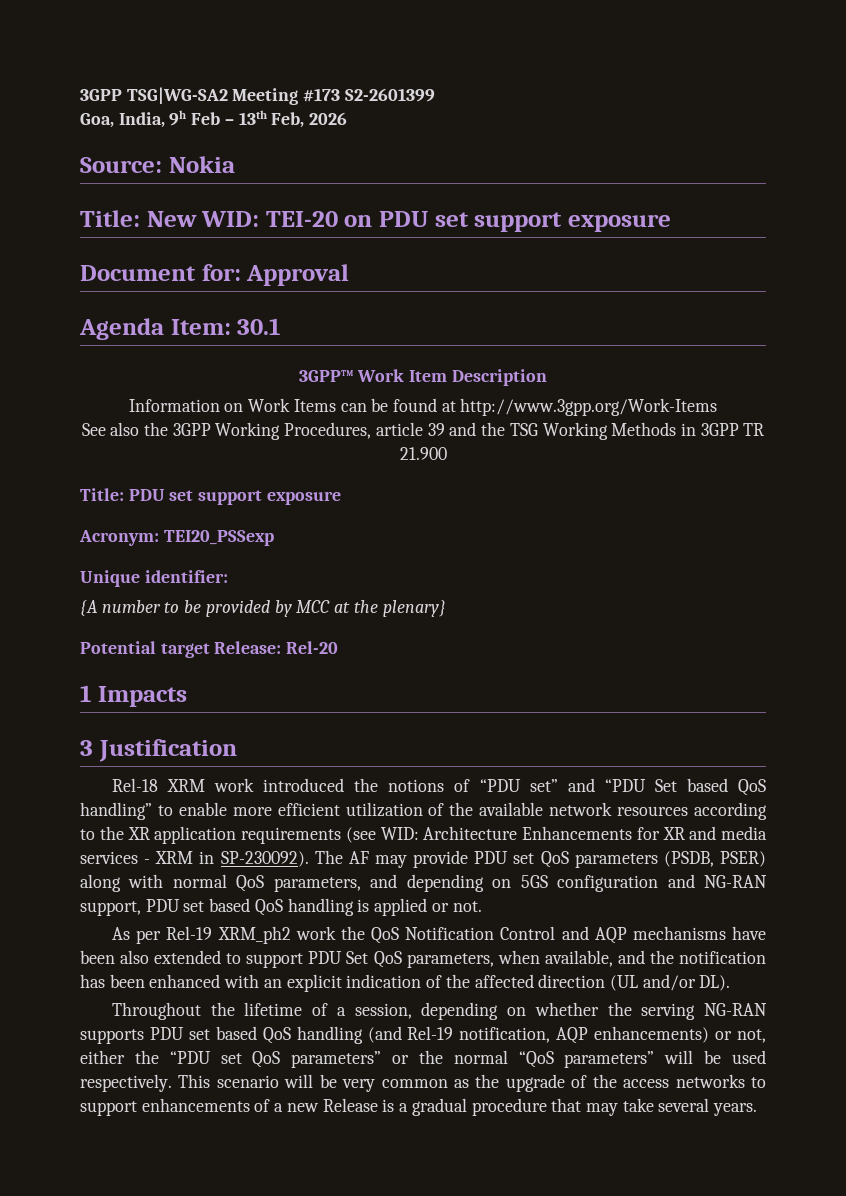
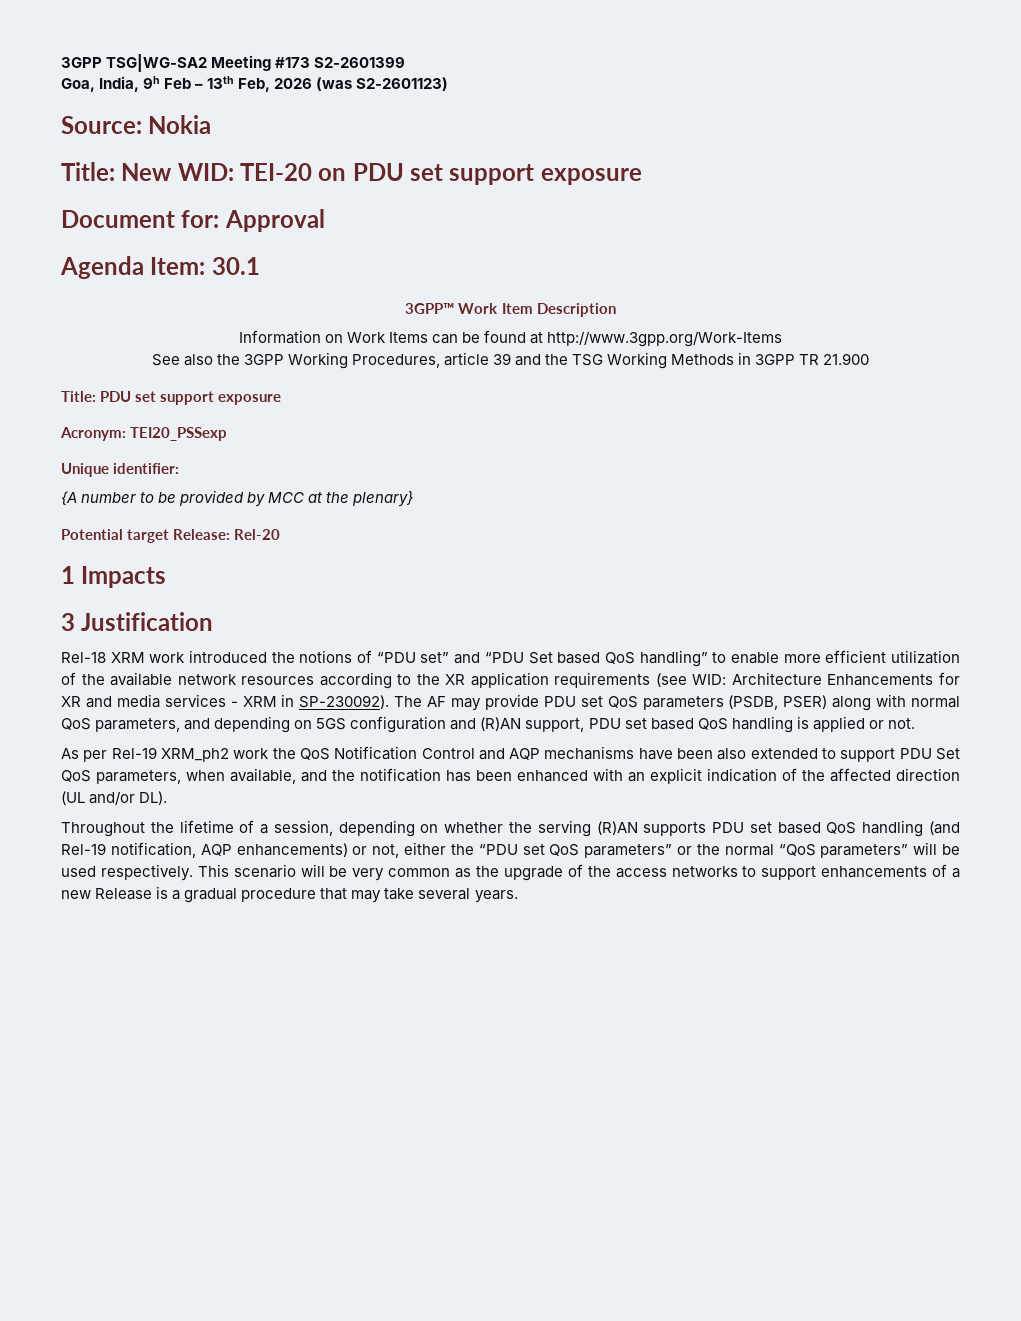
- Goa, India, 9h Feb – 13th Feb, 2026
+ Goa, India, 9h Feb – 13th Feb, 2026 (was S2-2601123)
- The AF may provide PDU set QoS parameters (PSDB, PSER) along with normal QoS parameters, and depending on 5GS configuration and NG-RAN support, PDU set based QoS handling is applied or not.
+ The AF may provide PDU set QoS parameters (PSDB, PSER) along with normal QoS parameters, and depending on 5GS configuration and (R)AN support, PDU set based QoS handling is applied or not.
- Throughout the lifetime of a session, depending on whether the serving NG-RAN supports PDU set based QoS handling (and Rel-19 notification, AQP enhancements) or not, either the “PDU set QoS parameters” or the normal “QoS parameters” will be used respectively.
+ Throughout the lifetime of a session, depending on whether the serving (R)AN supports PDU set based QoS handling (and Rel-19 notification, AQP enhancements) or not, either the “PDU set QoS parameters” or the normal “QoS parameters” will be used respectively.

